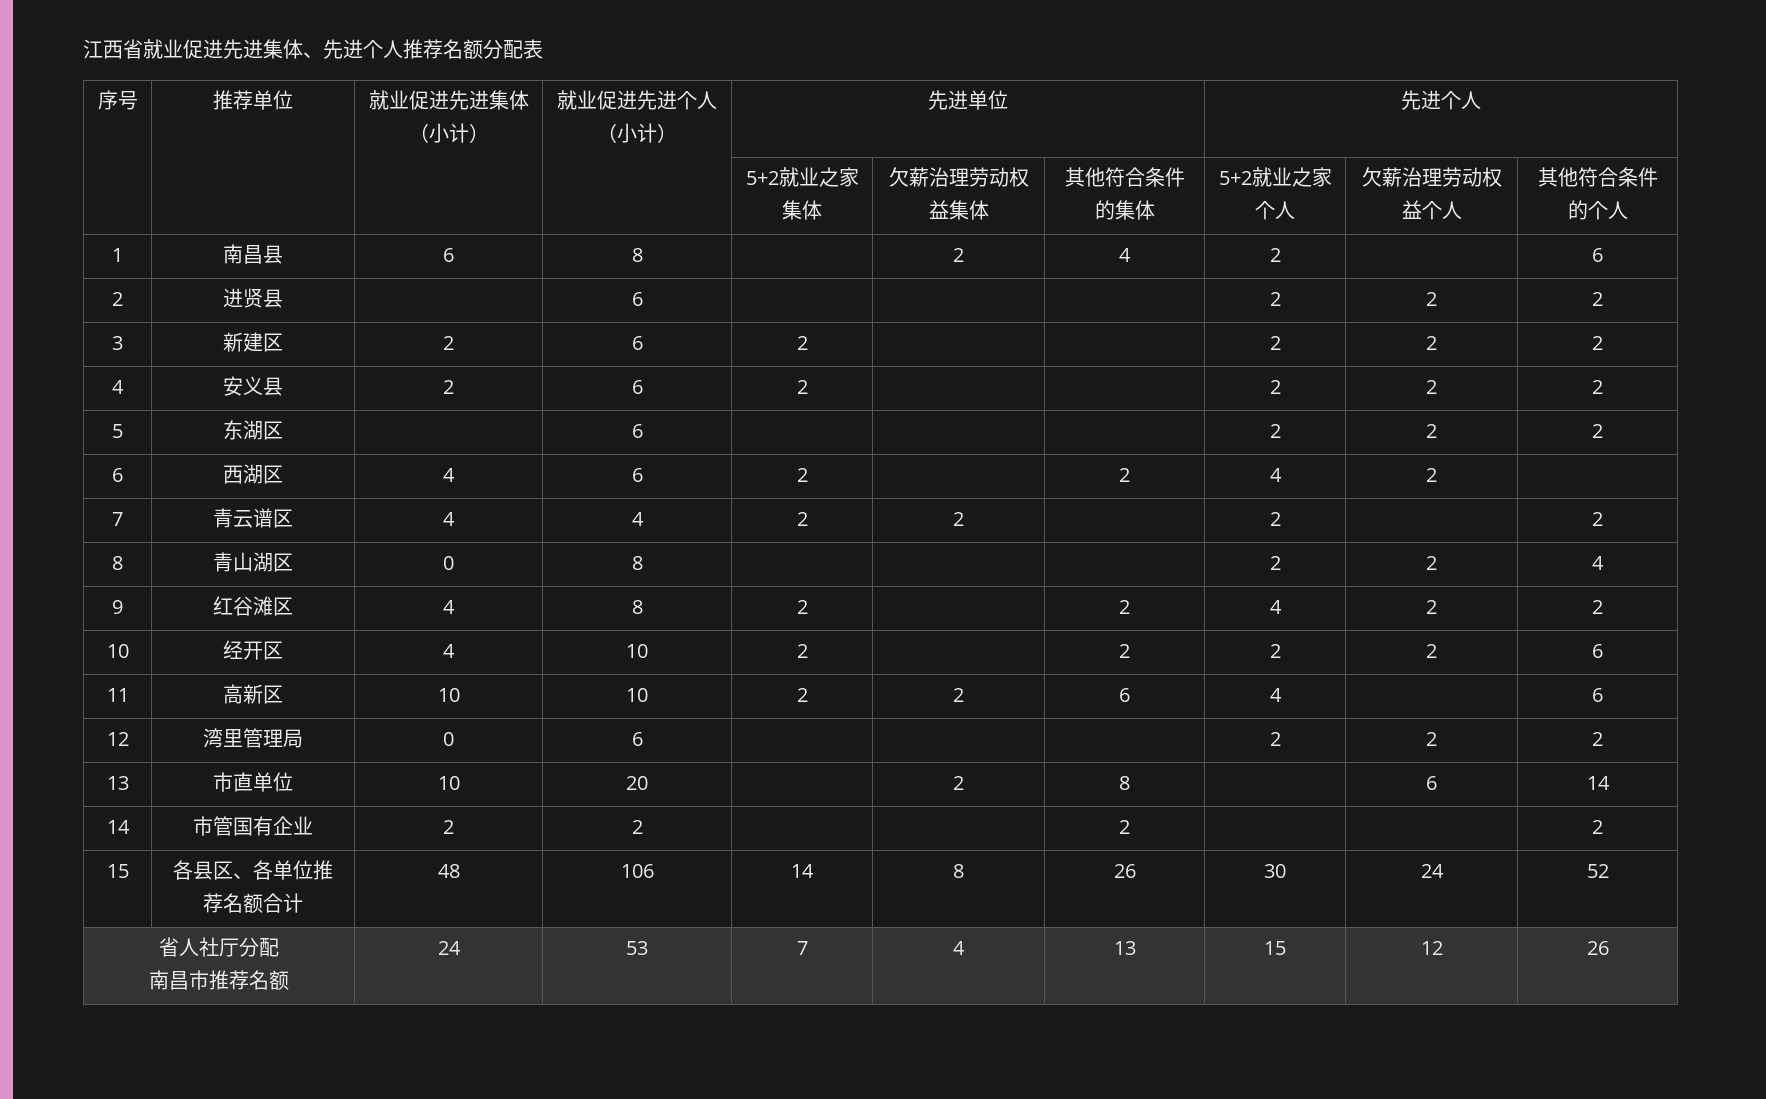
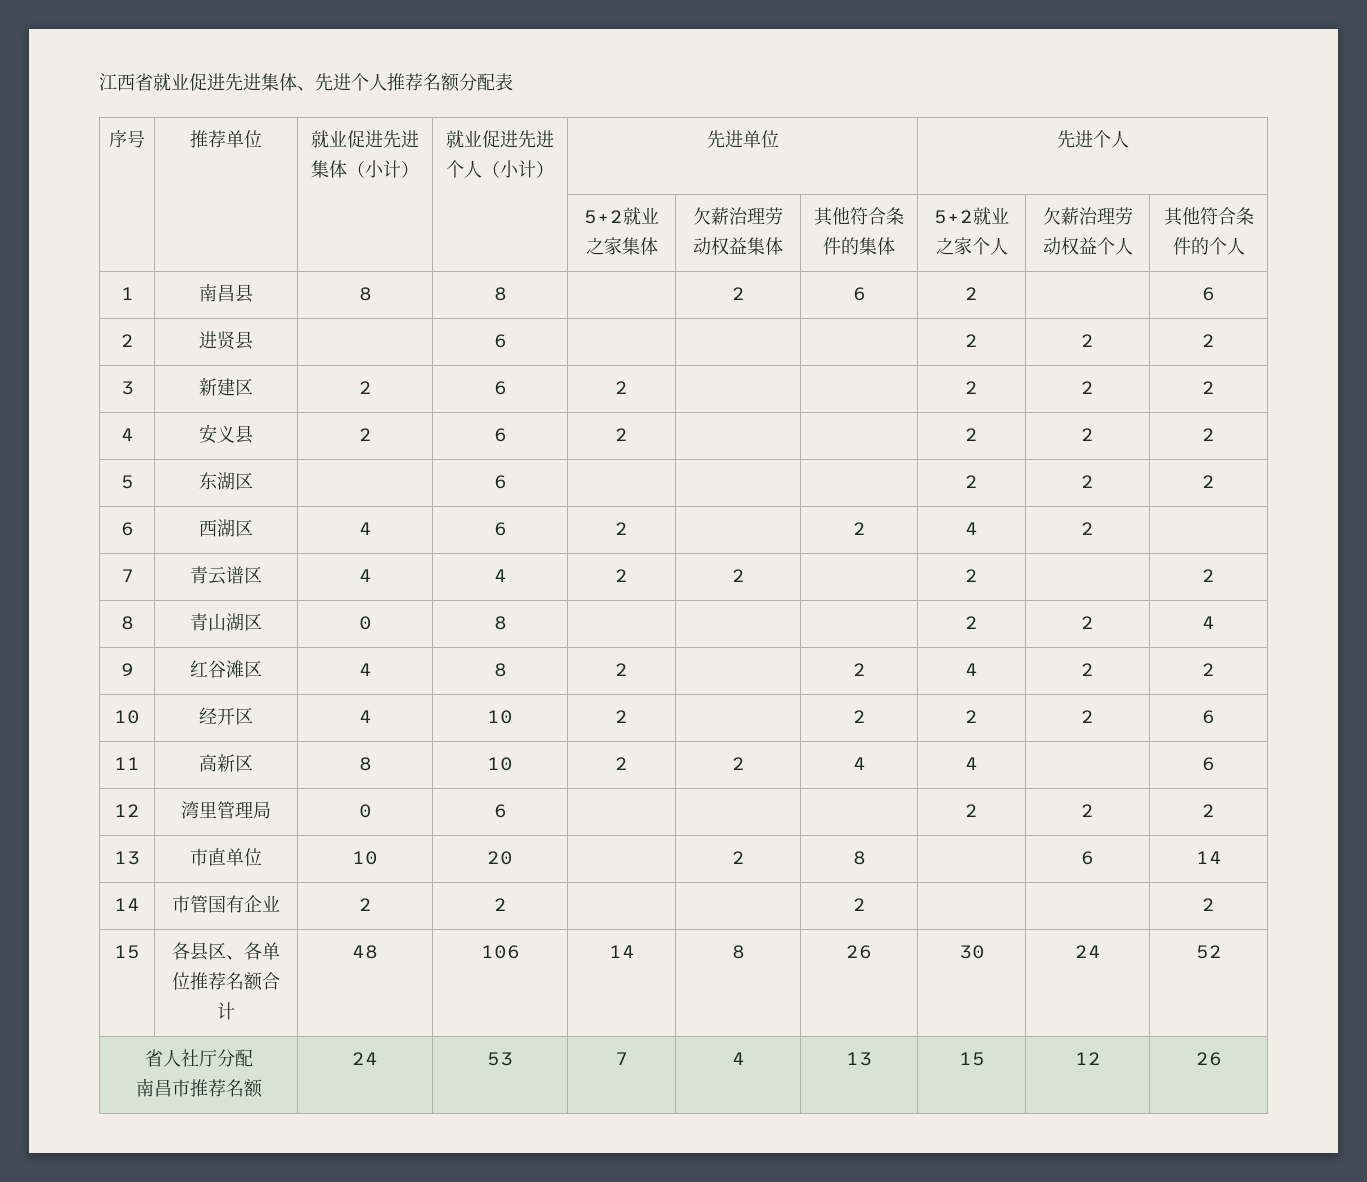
- 1 | 南昌县 | 6 | 8 | | 2 | 4 | 2 | | 6
+ 1 | 南昌县 | 8 | 8 | | 2 | 6 | 2 | | 6
- 11 | 高新区 | 10 | 10 | 2 | 2 | 6 | 4 | | 6
+ 11 | 高新区 | 8 | 10 | 2 | 2 | 4 | 4 | | 6

